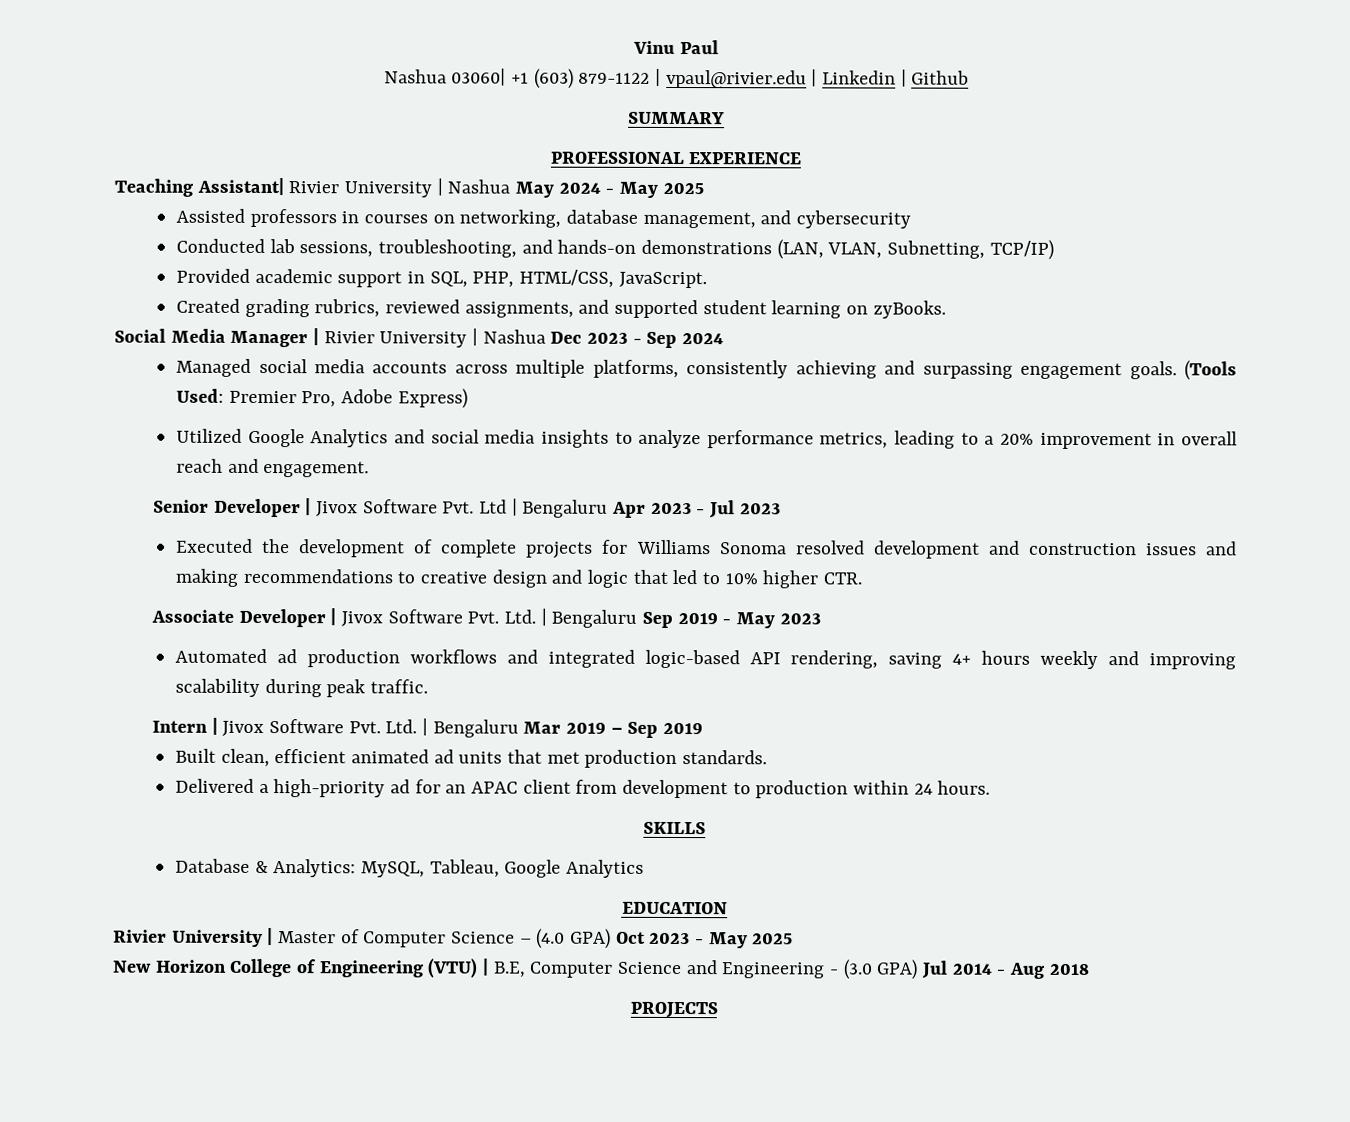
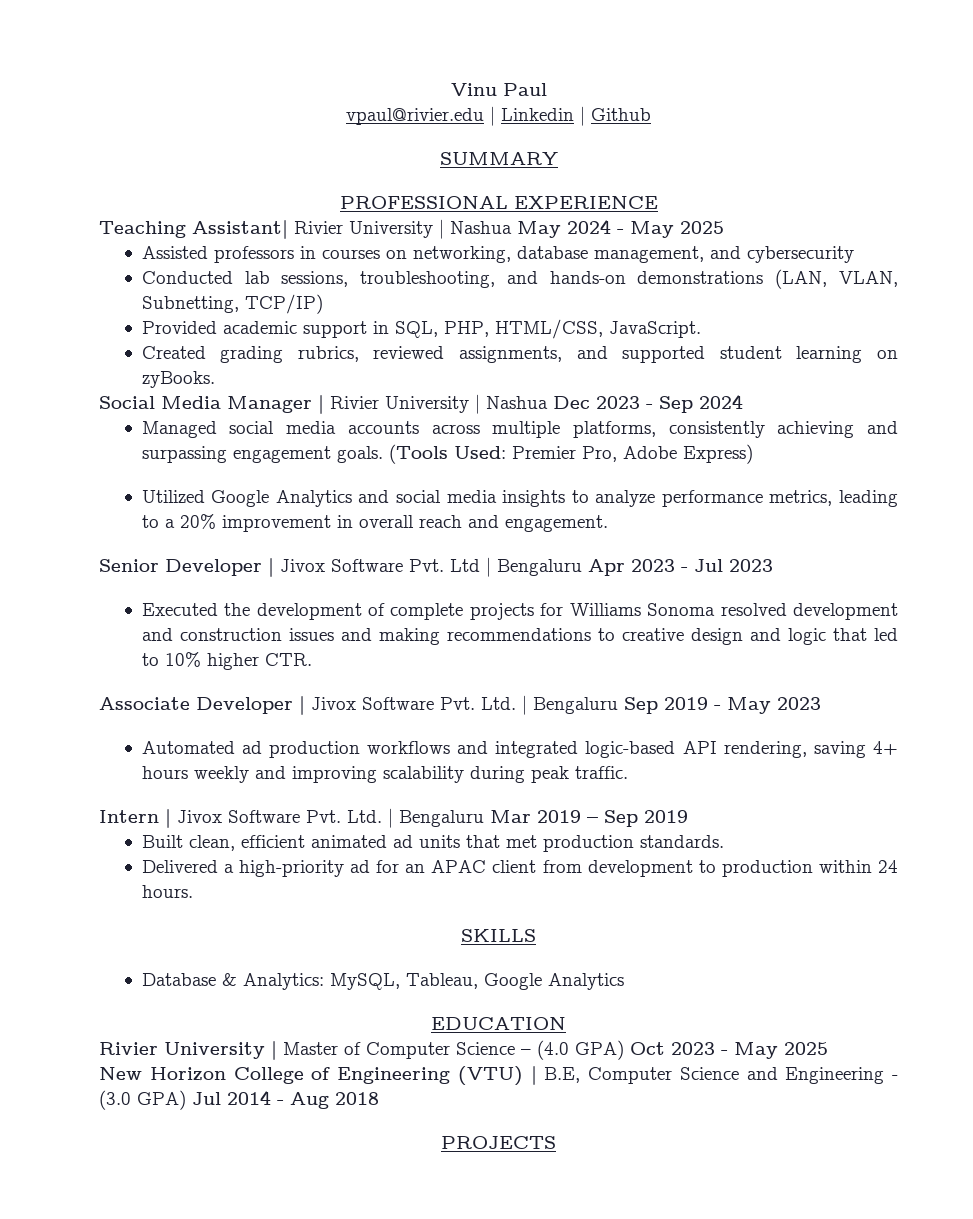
- Nashua 03060| +1 (603) 879-1122 | vpaul@rivier.edu | Linkedin | Github
+ vpaul@rivier.edu | Linkedin | Github

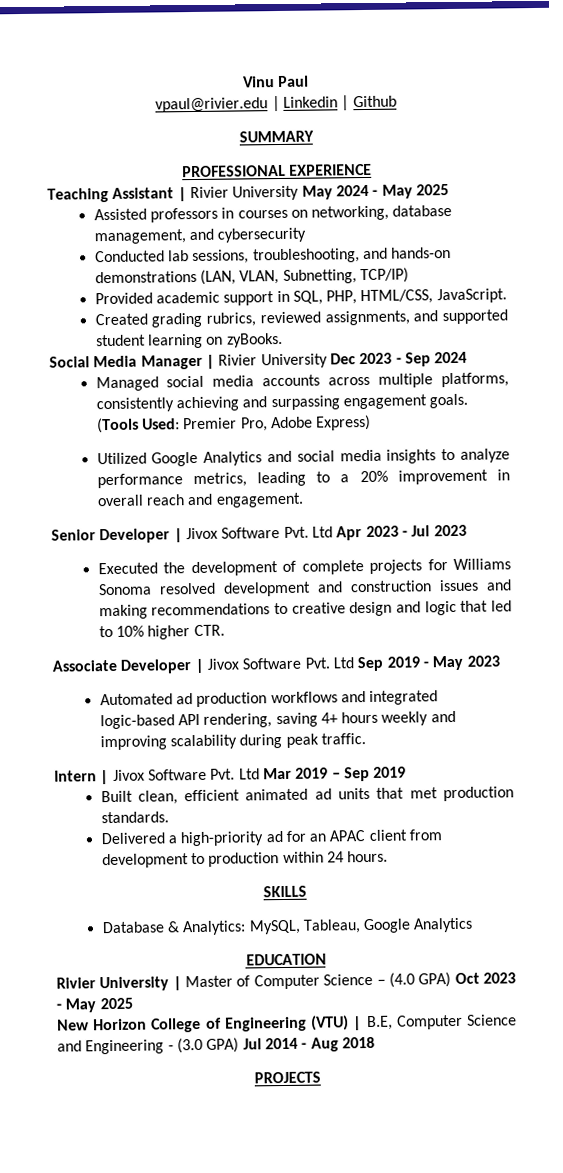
- Teaching Assistant| Rivier University | Nashua May 2024 - May 2025
+ Teaching Assistant | Rivier University May 2024 - May 2025
- Social Media Manager | Rivier University | Nashua Dec 2023 - Sep 2024
+ Social Media Manager | Rivier University Dec 2023 - Sep 2024
- Senior Developer | Jivox Software Pvt. Ltd | Bengaluru Apr 2023 - Jul 2023
+ Senior Developer | Jivox Software Pvt. Ltd Apr 2023 - Jul 2023
- Associate Developer | Jivox Software Pvt. Ltd. | Bengaluru Sep 2019 - May 2023
+ Associate Developer | Jivox Software Pvt. Ltd Sep 2019 - May 2023
- Intern | Jivox Software Pvt. Ltd. | Bengaluru Mar 2019 – Sep 2019
+ Intern | Jivox Software Pvt. Ltd Mar 2019 – Sep 2019

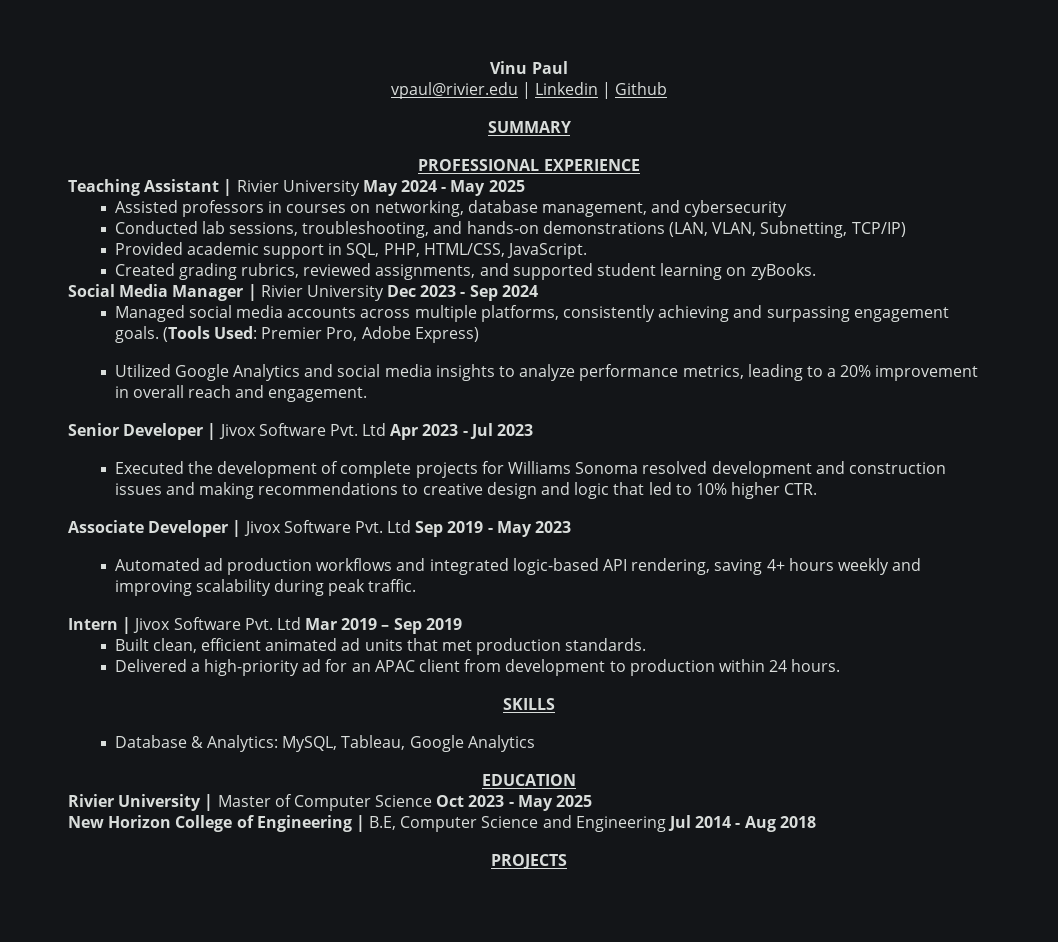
- Rivier University | Master of Computer Science – (4.0 GPA) Oct 2023 - May 2025
+ Rivier University | Master of Computer Science Oct 2023 - May 2025
- New Horizon College of Engineering (VTU) | B.E, Computer Science and Engineering - (3.0 GPA) Jul 2014 - Aug 2018
+ New Horizon College of Engineering | B.E, Computer Science and Engineering Jul 2014 - Aug 2018

